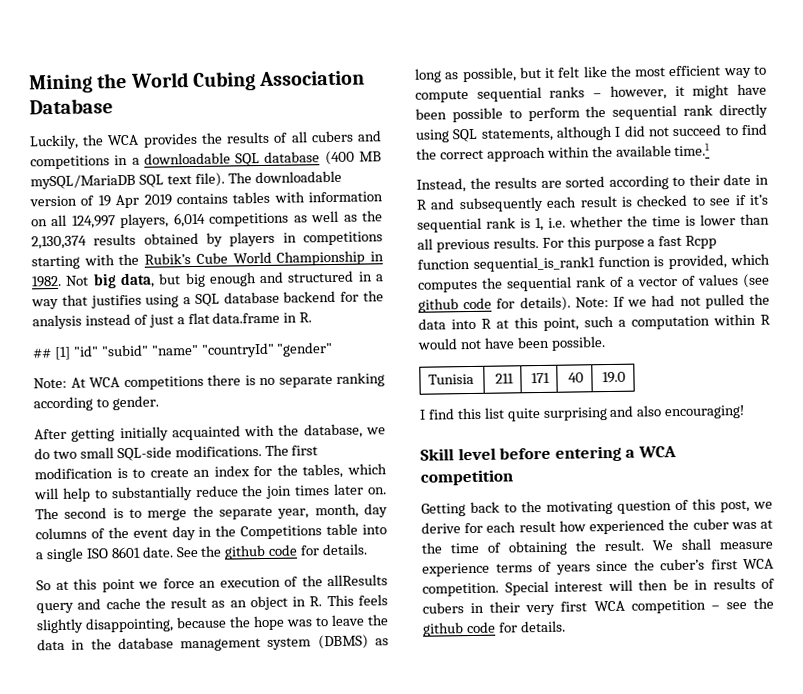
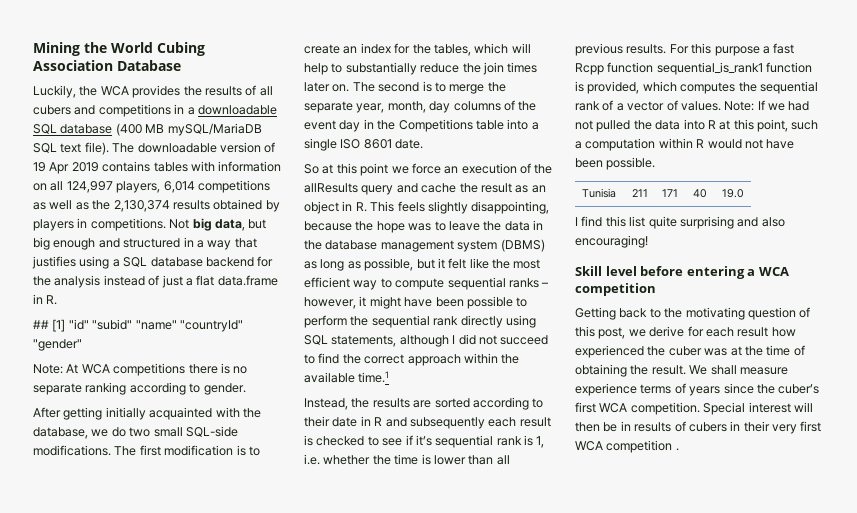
- The downloadable version of 19 Apr 2019 contains tables with information on all 124,997 players, 6,014 competitions as well as the 2,130,374 results obtained by players in competitions starting with the Rubik’s Cube World Championship in 1982.
+ The downloadable version of 19 Apr 2019 contains tables with information on all 124,997 players, 6,014 competitions as well as the 2,130,374 results obtained by players in competitions.
- See the github code for details.
- For this purpose a fast Rcpp function sequential_is_rank1 function is provided, which computes the sequential rank of a vector of values (see github code for details).
+ For this purpose a fast Rcpp function sequential_is_rank1 function is provided, which computes the sequential rank of a vector of values.
- Special interest will then be in results of cubers in their very first WCA competition – see the github code for details.
+ Special interest will then be in results of cubers in their very first WCA competition .

